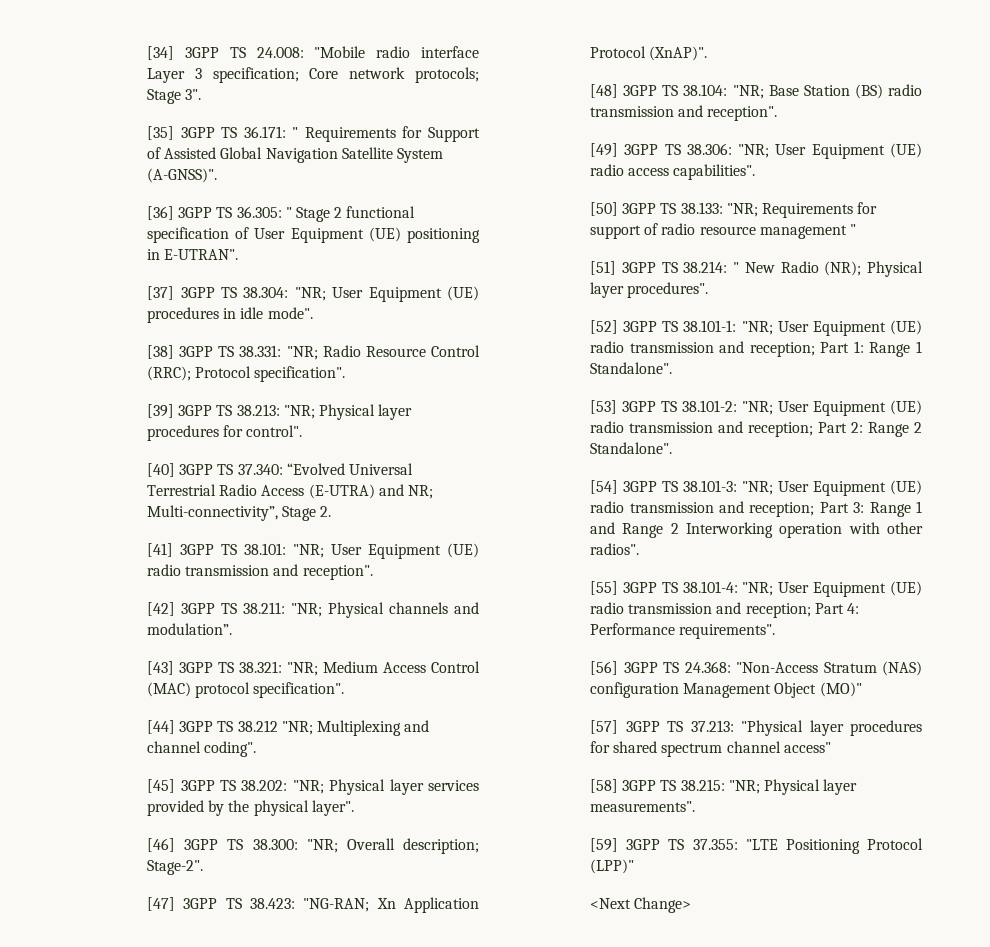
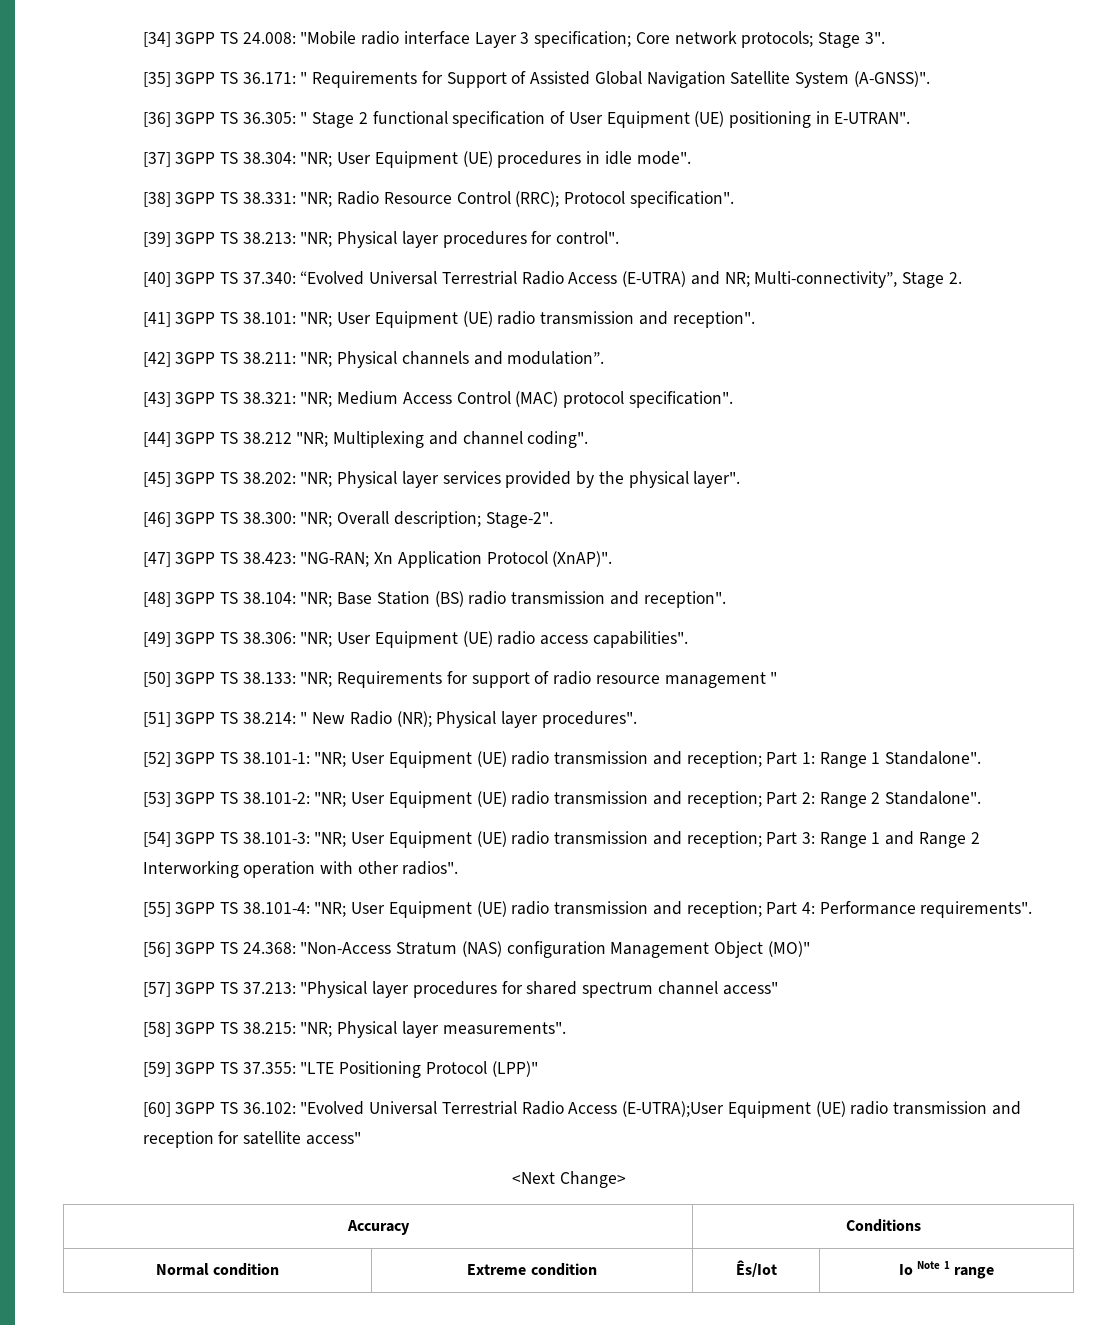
+ [60] 3GPP TS 36.102: "Evolved Universal Terrestrial Radio Access (E-UTRA);User Equipment (UE) radio transmission and reception for satellite access"
  <Next Change>
+ Accuracy | Conditions
+ Normal condition | Extreme condition | Ês/Iot | Io Note 1 range

